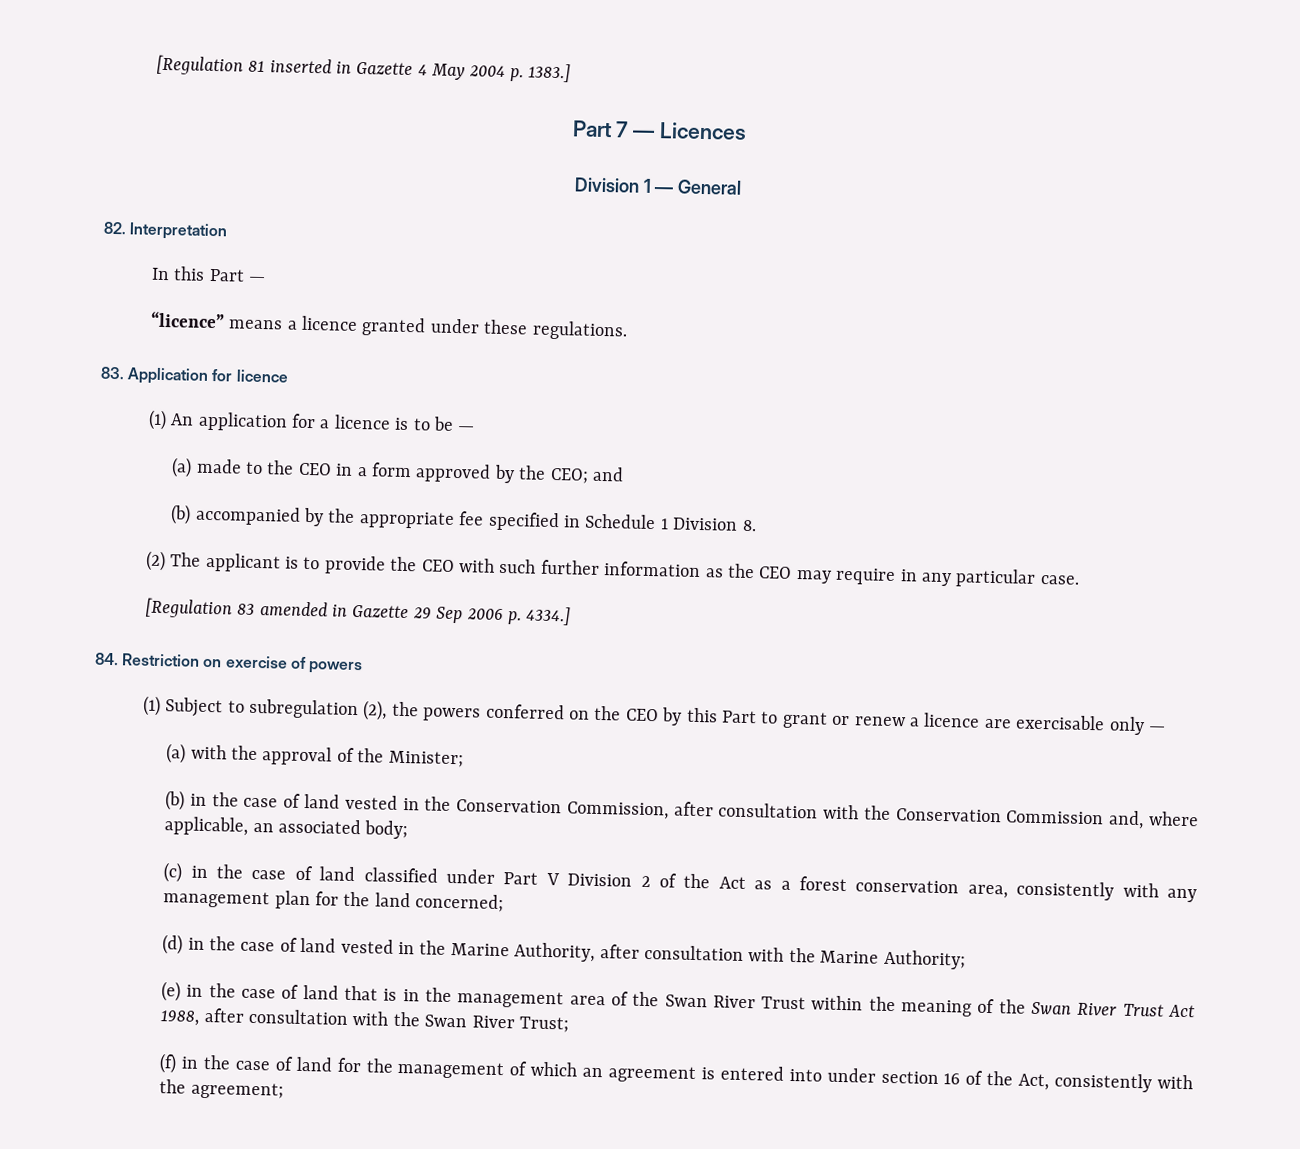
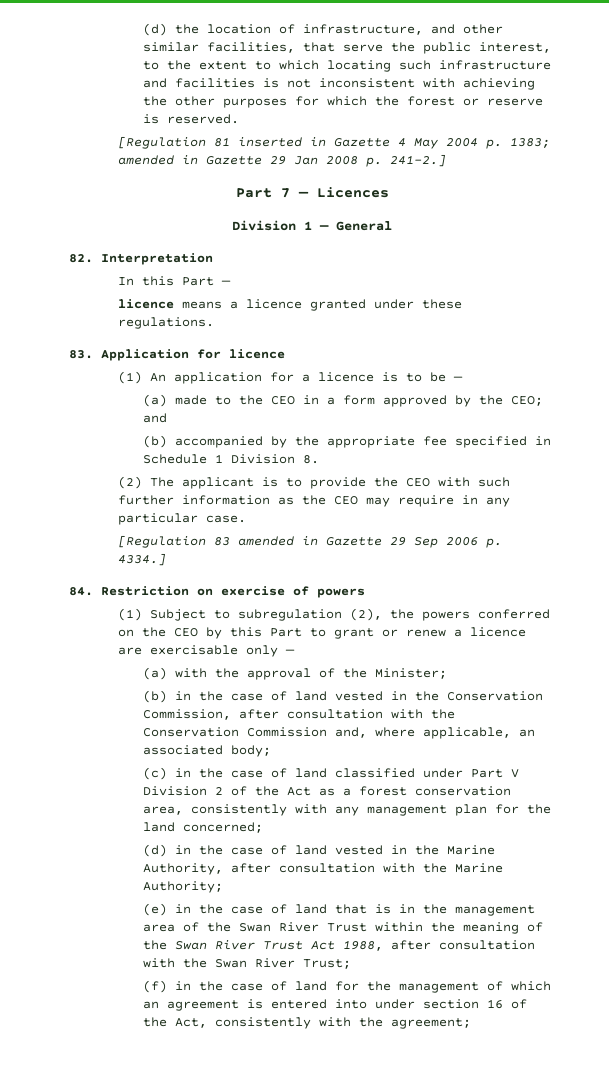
+ (d) the location of infrastructure, and other similar facilities, that serve the public interest, to the extent to which locating such infrastructure and facilities is not inconsistent with achieving the other purposes for which the forest or reserve is reserved.
- [Regulation 81 inserted in Gazette 4 May 2004 p. 1383.]
+ [Regulation 81 inserted in Gazette 4 May 2004 p. 1383; amended in Gazette 29 Jan 2008 p. 241-2.]
- “licence” means a licence granted under these regulations.
+ licence means a licence granted under these regulations.

